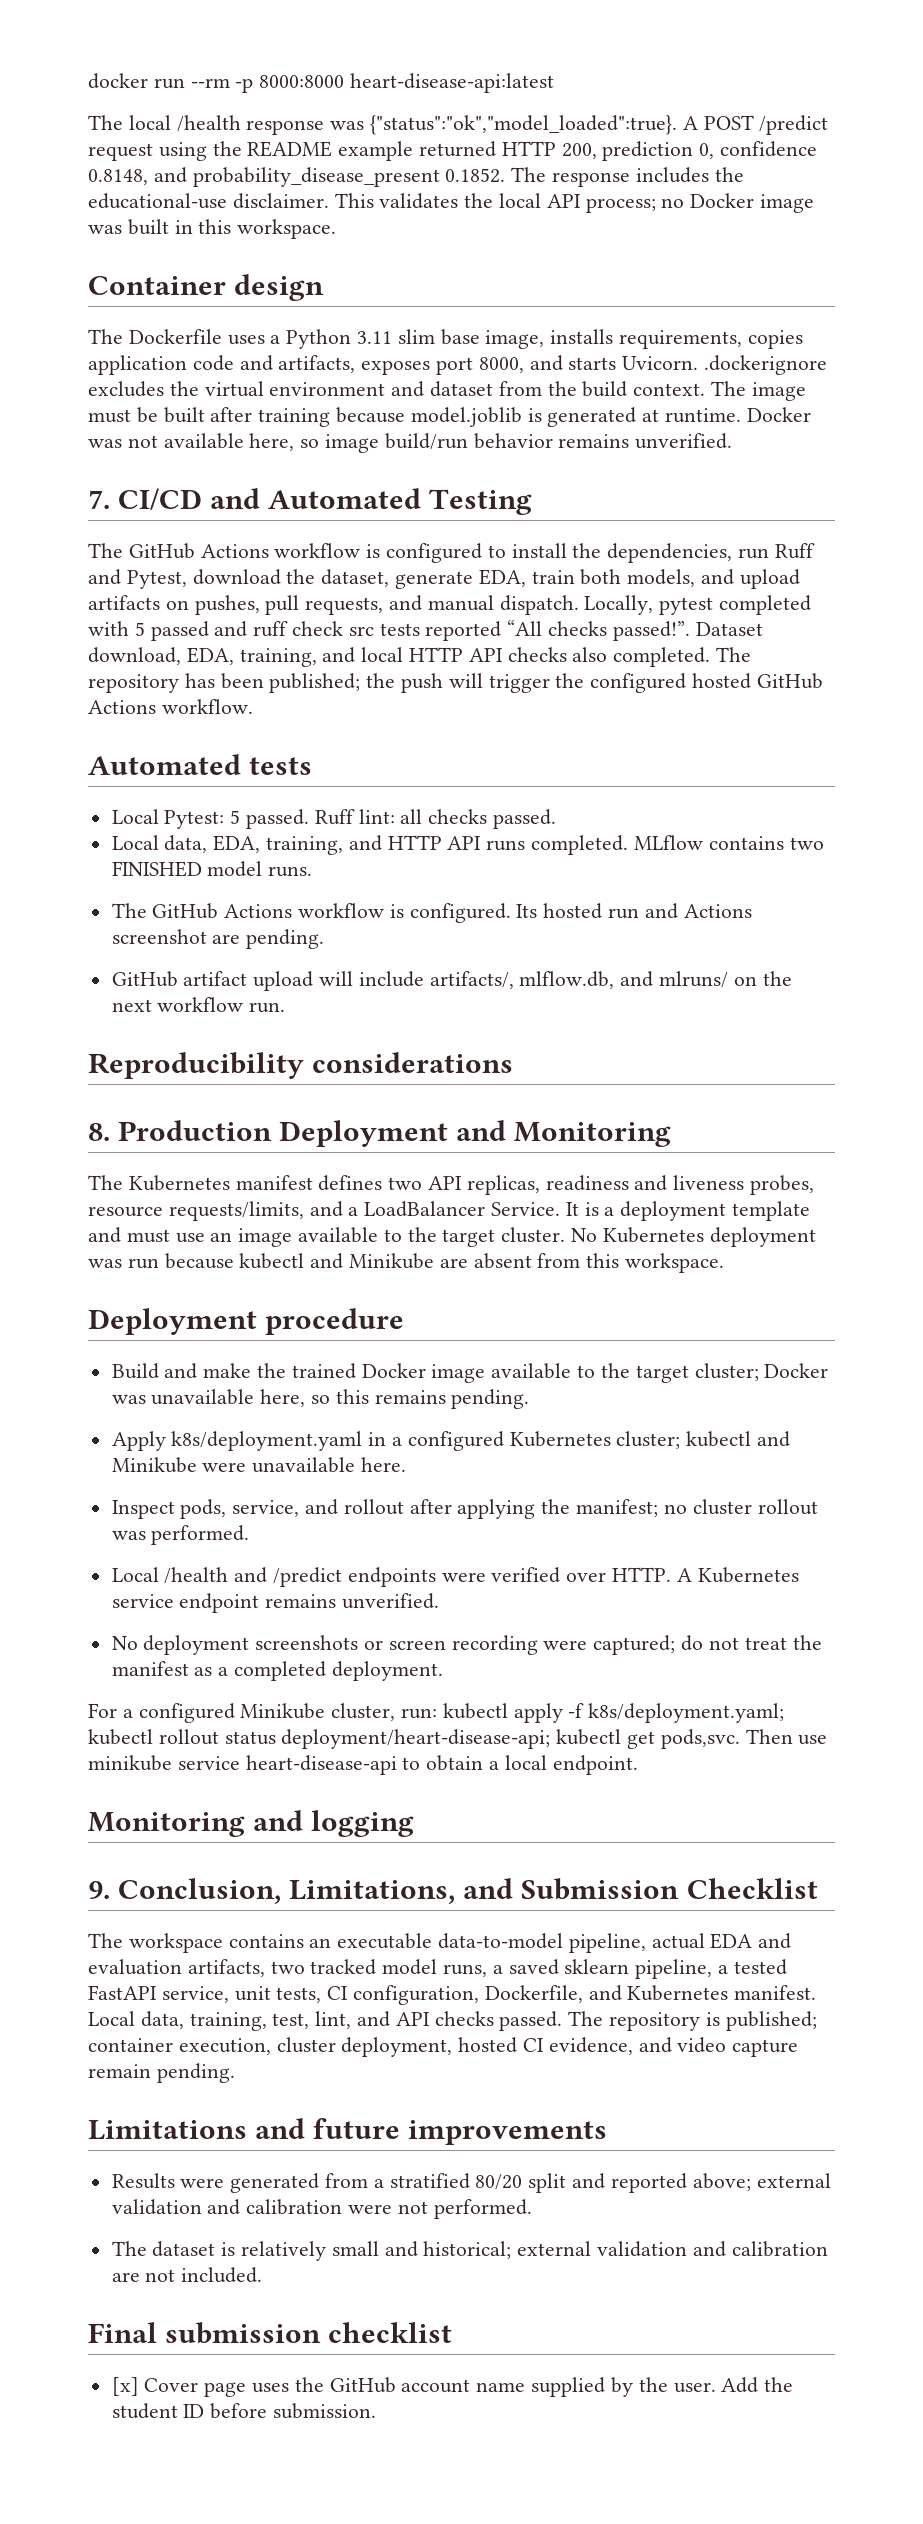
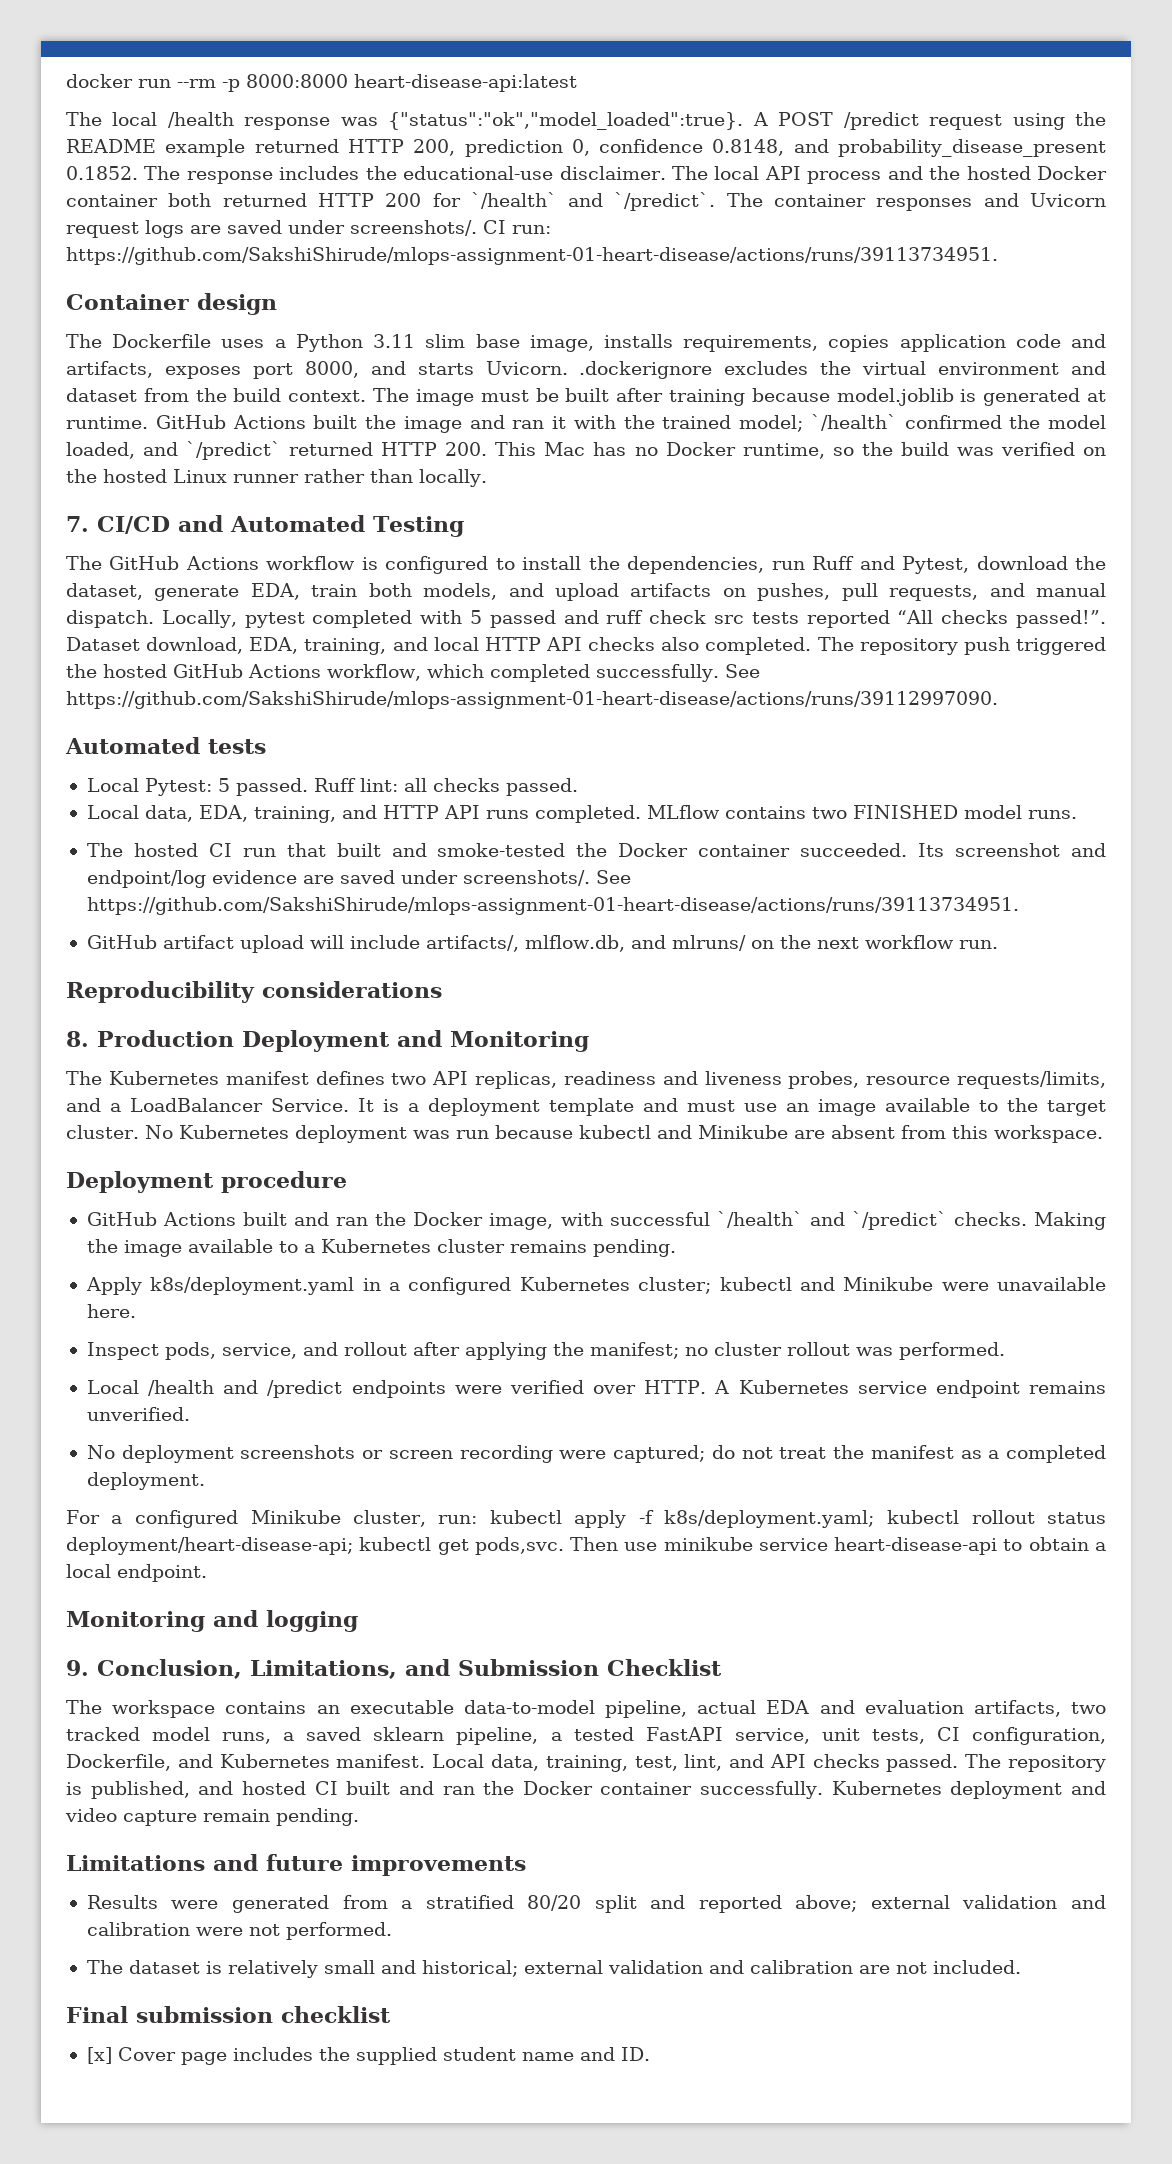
- This validates the local API process; no Docker image was built in this workspace.
+ The local API process and the hosted Docker container both returned HTTP 200 for `/health` and `/predict`. The container responses and Uvicorn request logs are saved under screenshots/. CI run: https://github.com/SakshiShirude/mlops-assignment-01-heart-disease/actions/runs/39113734951.
- Docker was not available here, so image build/run behavior remains unverified.
+ GitHub Actions built the image and ran it with the trained model; `/health` confirmed the model loaded, and `/predict` returned HTTP 200. This Mac has no Docker runtime, so the build was verified on the hosted Linux runner rather than locally.
- The repository has been published; the push will trigger the configured hosted GitHub Actions workflow.
+ The repository push triggered the hosted GitHub Actions workflow, which completed successfully. See https://github.com/SakshiShirude/mlops-assignment-01-heart-disease/actions/runs/39112997090.
- The GitHub Actions workflow is configured. Its hosted run and Actions screenshot are pending.
+ The hosted CI run that built and smoke-tested the Docker container succeeded. Its screenshot and endpoint/log evidence are saved under screenshots/. See https://github.com/SakshiShirude/mlops-assignment-01-heart-disease/actions/runs/39113734951.
- Build and make the trained Docker image available to the target cluster; Docker was unavailable here, so this remains pending.
+ GitHub Actions built and ran the Docker image, with successful `/health` and `/predict` checks. Making the image available to a Kubernetes cluster remains pending.
- The repository is published; container execution, cluster deployment, hosted CI evidence, and video capture remain pending.
+ The repository is published, and hosted CI built and ran the Docker container successfully. Kubernetes deployment and video capture remain pending.
- [x] Cover page uses the GitHub account name supplied by the user. Add the student ID before submission.
+ [x] Cover page includes the supplied student name and ID.

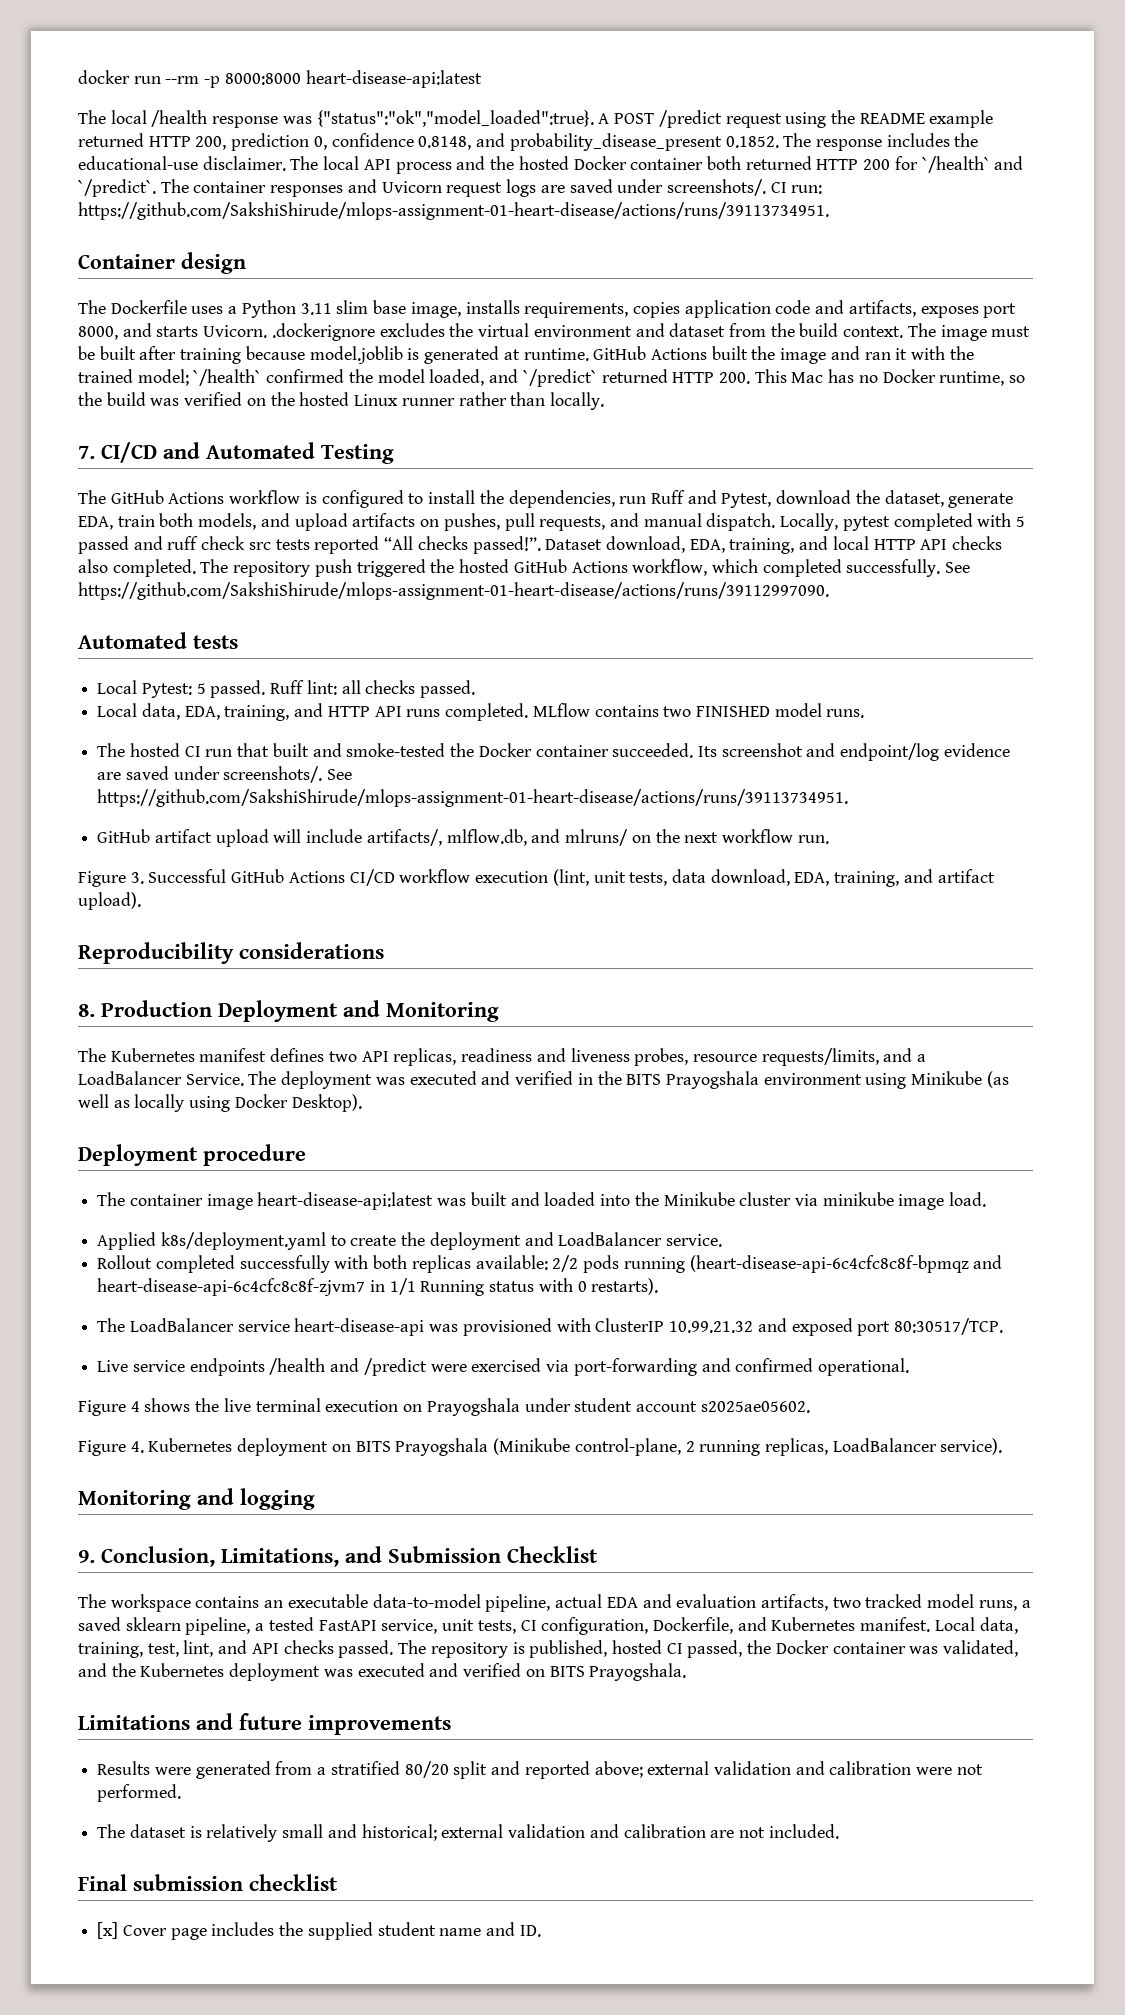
+ Figure 3. Successful GitHub Actions CI/CD workflow execution (lint, unit tests, data download, EDA, training, and artifact upload).
- It is a deployment template and must use an image available to the target cluster. No Kubernetes deployment was run because kubectl and Minikube are absent from this workspace.
+ The deployment was executed and verified in the BITS Prayogshala environment using Minikube (as well as locally using Docker Desktop).
  Deployment procedure
- GitHub Actions built and ran the Docker image, with successful `/health` and `/predict` checks. Making the image available to a Kubernetes cluster remains pending.
- Apply k8s/deployment.yaml in a configured Kubernetes cluster; kubectl and Minikube were unavailable here.
- Inspect pods, service, and rollout after applying the manifest; no cluster rollout was performed.
- Local /health and /predict endpoints were verified over HTTP. A Kubernetes service endpoint remains unverified.
- No deployment screenshots or screen recording were captured; do not treat the manifest as a completed deployment.
- For a configured Minikube cluster, run: kubectl apply -f k8s/deployment.yaml; kubectl rollout status deployment/heart-disease-api; kubectl get pods,svc. Then use minikube service heart-disease-api to obtain a local endpoint.
+ The container image heart-disease-api:latest was built and loaded into the Minikube cluster via minikube image load.
+ Applied k8s/deployment.yaml to create the deployment and LoadBalancer service.
+ Rollout completed successfully with both replicas available: 2/2 pods running (heart-disease-api-6c4cfc8c8f-bpmqz and heart-disease-api-6c4cfc8c8f-zjvm7 in 1/1 Running status with 0 restarts).
+ The LoadBalancer service heart-disease-api was provisioned with ClusterIP 10.99.21.32 and exposed port 80:30517/TCP.
+ Live service endpoints /health and /predict were exercised via port-forwarding and confirmed operational.
+ Figure 4 shows the live terminal execution on Prayogshala under student account s2025ae05602.
+ Figure 4. Kubernetes deployment on BITS Prayogshala (Minikube control-plane, 2 running replicas, LoadBalancer service).
- The repository is published, and hosted CI built and ran the Docker container successfully. Kubernetes deployment and video capture remain pending.
+ The repository is published, hosted CI passed, the Docker container was validated, and the Kubernetes deployment was executed and verified on BITS Prayogshala.

